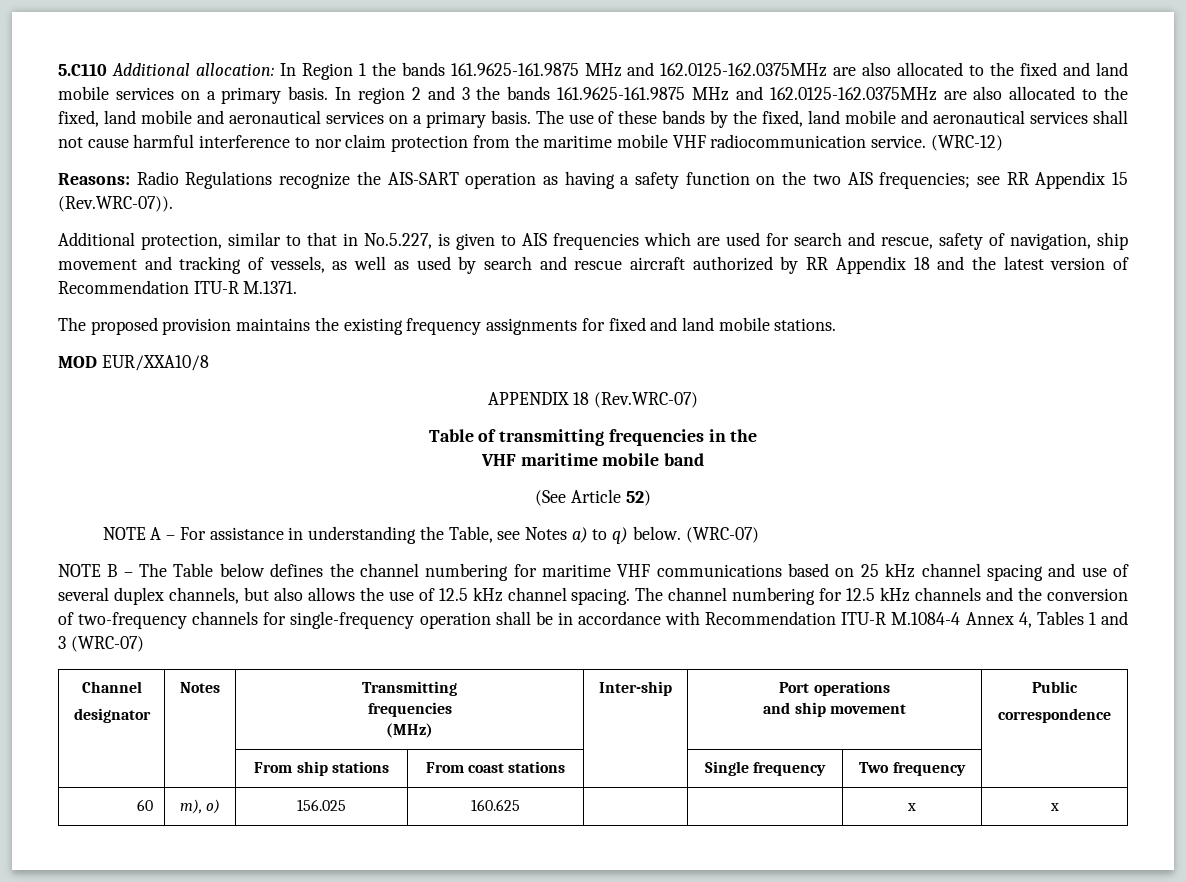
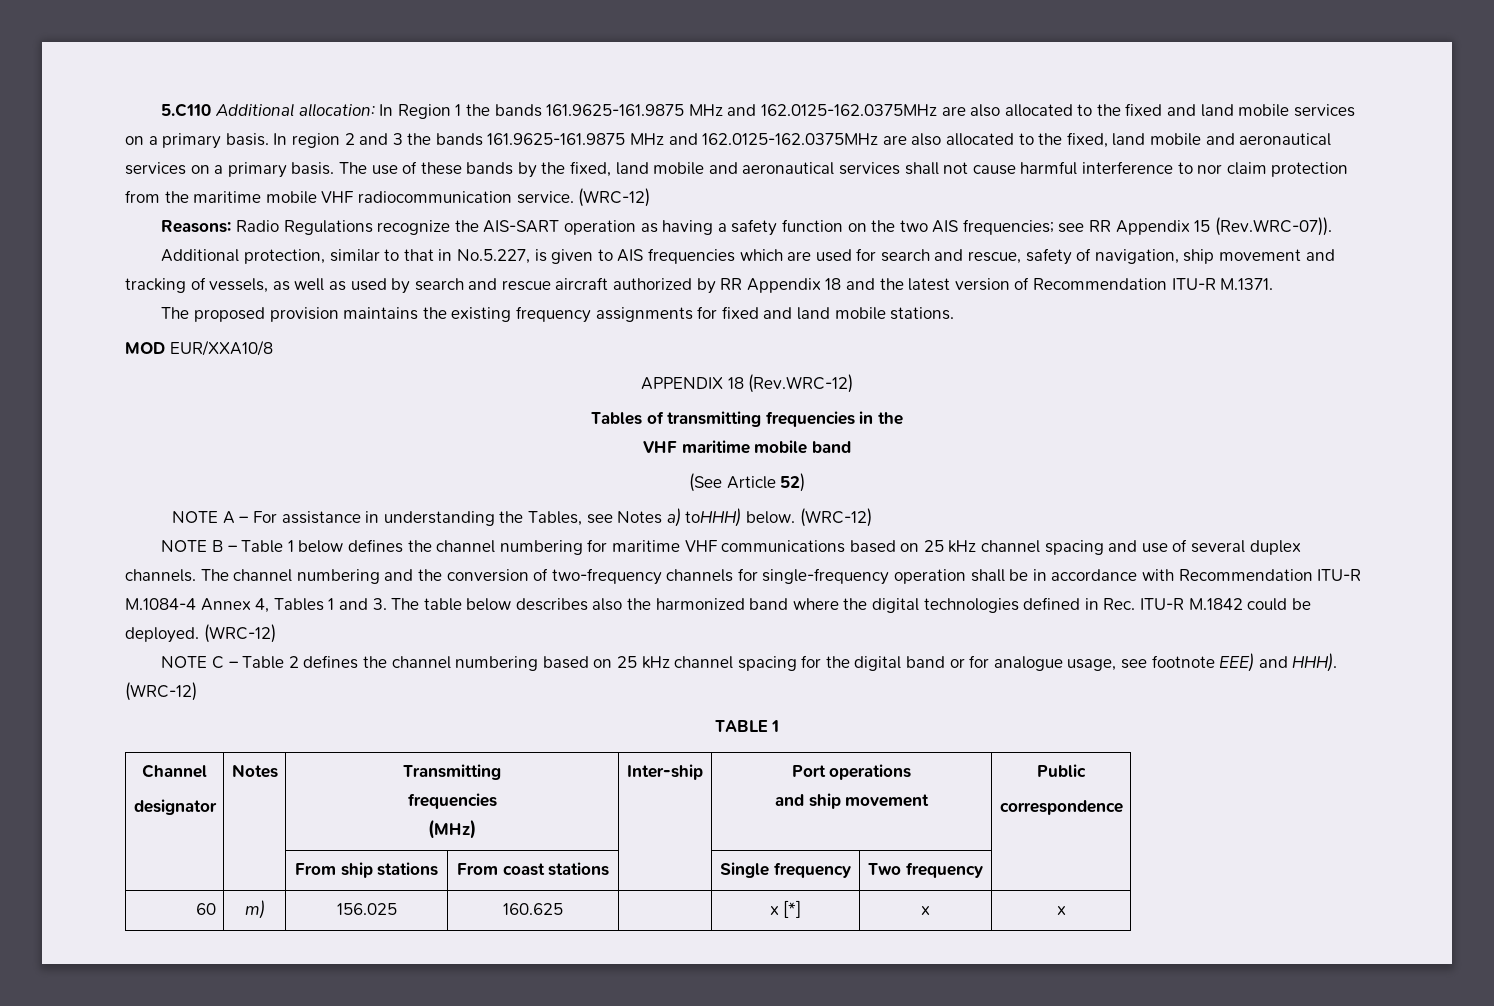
- APPENDIX 18 (Rev.WRC-07)
- Table of transmitting frequencies in the
+ APPENDIX 18 (Rev.WRC-12)
+ Tables of transmitting frequencies in the
- NOTE A – For assistance in understanding the Table, see Notes a) to q) below. (WRC-07)
+ NOTE A – For assistance in understanding the Tables, see Notes a) toHHH) below. (WRC-12)
- NOTE B – The Table below defines the channel numbering for maritime VHF communications based on 25 kHz channel spacing and use of several duplex channels, but also allows the use of 12.5 kHz channel spacing. The channel numbering for 12.5 kHz channels and the conversion of two-frequency channels for single-frequency operation shall be in accordance with Recommendation ITU-R M.1084-4 Annex 4, Tables 1 and 3 (WRC-07)
+ NOTE B – Table 1 below defines the channel numbering for maritime VHF communications based on 25 kHz channel spacing and use of several duplex channels. The channel numbering and the conversion of two-frequency channels for single-frequency operation shall be in accordance with Recommendation ITU-R M.1084-4 Annex 4, Tables 1 and 3. The table below describes also the harmonized band where the digital technologies defined in Rec. ITU-R M.1842 could be deployed. (WRC-12)
+ NOTE C – Table 2 defines the channel numbering based on 25 kHz channel spacing for the digital band or for analogue usage, see footnote EEE) and HHH). (WRC-12)
+ TABLE 1
- 60 | m), o) | 156.025 | 160.625 | | | x | x
+ 60 | m) | 156.025 | 160.625 | | x [*] | x | x

